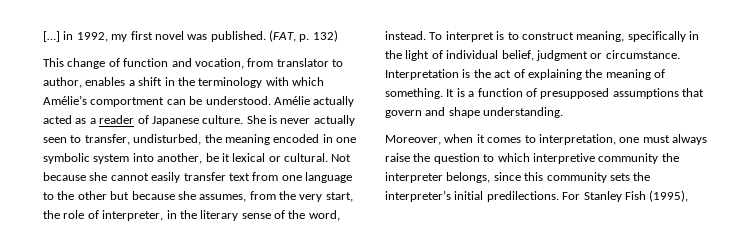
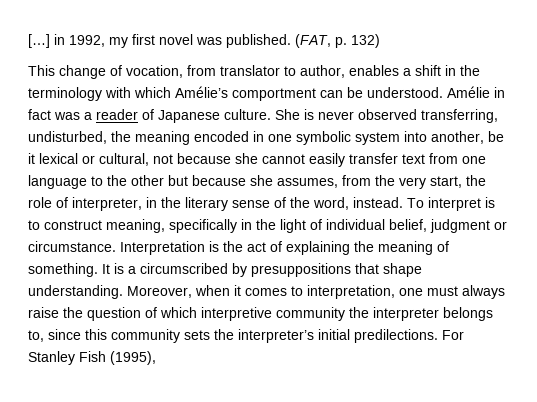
- This change of function and vocation, from translator to author, enables a shift in the terminology with which Amélie’s comportment can be understood.
+ This change of vocation, from translator to author, enables a shift in the terminology with which Amélie’s comportment can be understood.
- Amélie actually acted as a reader of Japanese culture.
+ Amélie in fact was a reader of Japanese culture.
- She is never actually seen to transfer, undisturbed, the meaning encoded in one symbolic system into another, be it lexical or cultural. Not because she cannot easily transfer text from one language to the other but because she assumes, from the very start, the role of interpreter, in the literary sense of the word, instead.
+ She is never observed transferring, undisturbed, the meaning encoded in one symbolic system into another, be it lexical or cultural, not because she cannot easily transfer text from one language to the other but because she assumes, from the very start, the role of interpreter, in the literary sense of the word, instead.
- It is a function of presupposed assumptions that govern and shape understanding.
- Moreover, when it comes to interpretation, one must always raise the question to which interpretive community the interpreter belongs, since this community sets the interpreter’s initial predilections.
+ It is a circumscribed by presuppositions that shape understanding. Moreover, when it comes to interpretation, one must always raise the question of which interpretive community the interpreter belongs to, since this community sets the interpreter’s initial predilections.

